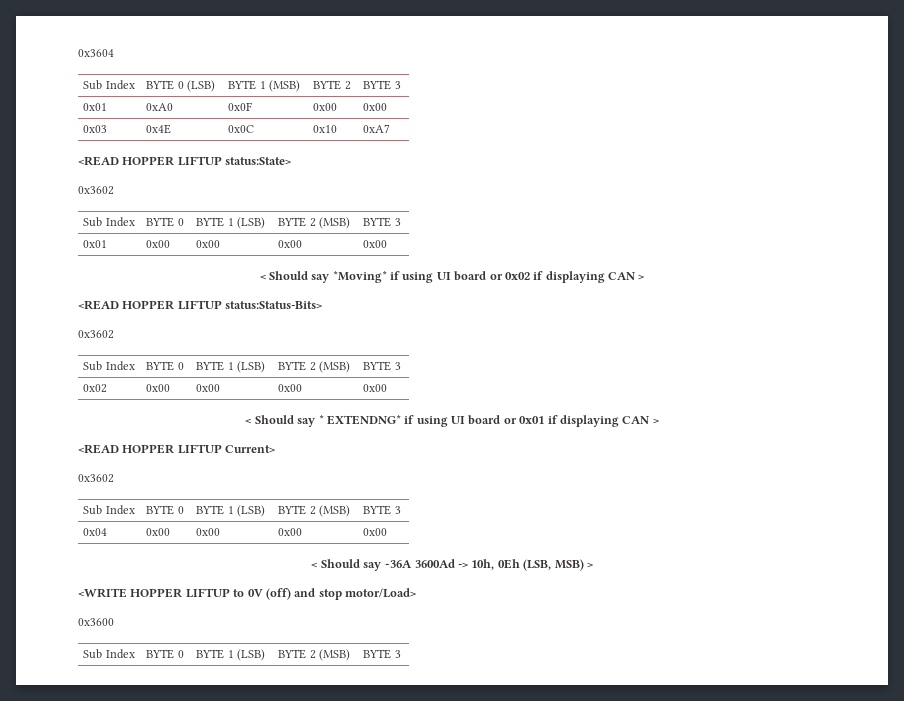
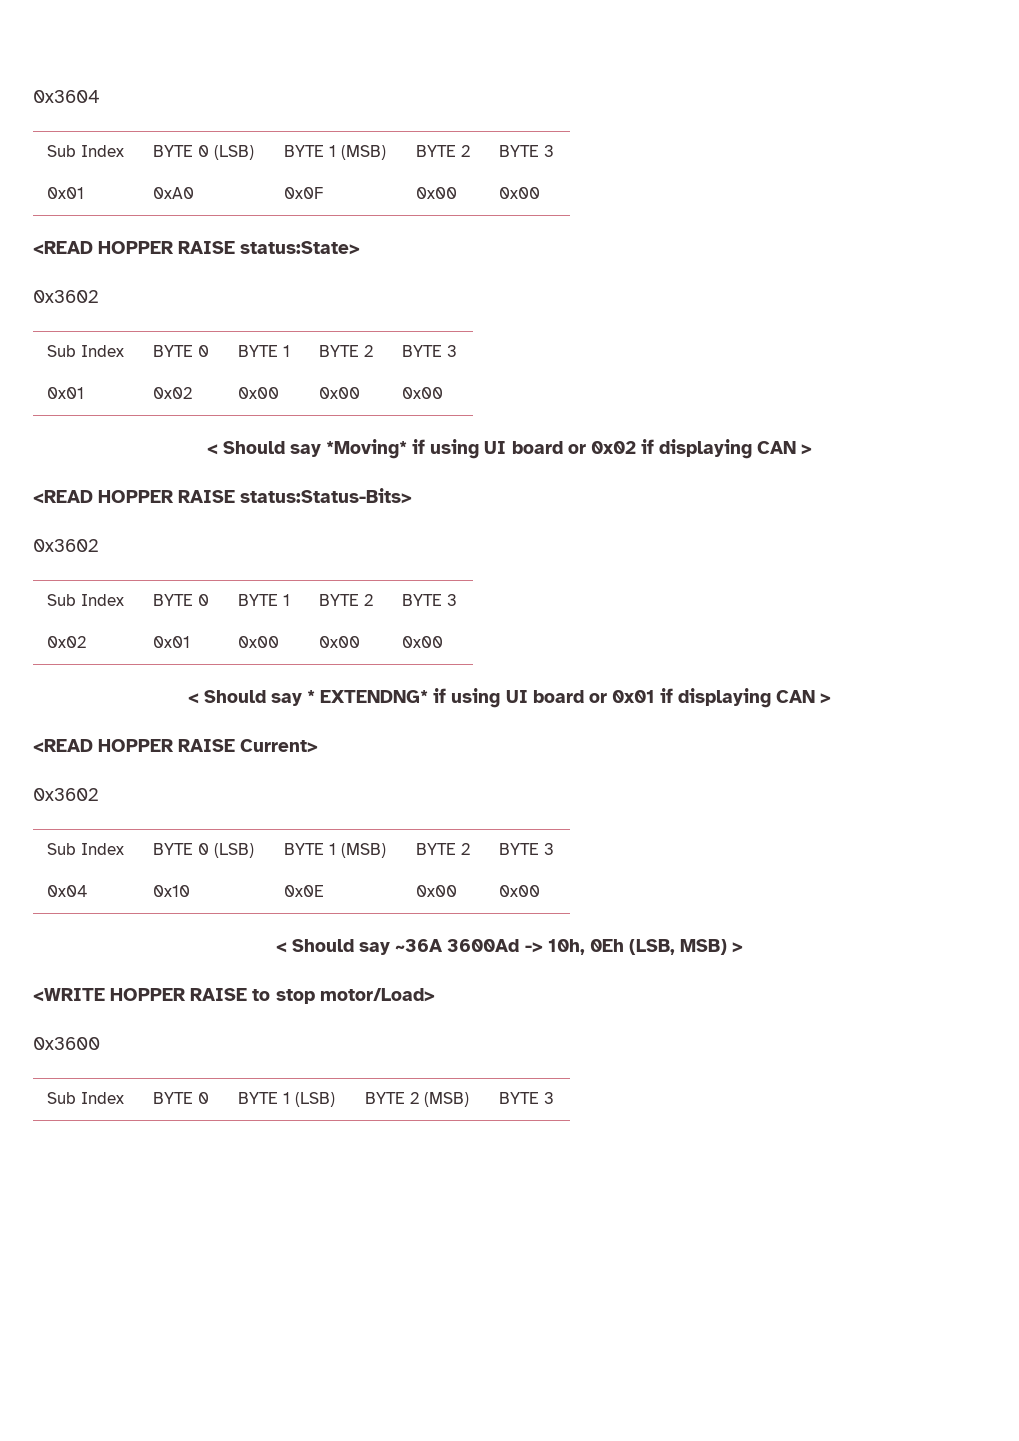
- 0x03 | 0x4E | 0x0C | 0x10 | 0xA7
- <READ HOPPER LIFTUP status:State>
+ <READ HOPPER RAISE status:State>
  0x3602
- Sub Index | BYTE 0 | BYTE 1 (LSB) | BYTE 2 (MSB) | BYTE 3
- 0x01 | 0x00 | 0x00 | 0x00 | 0x00
+ Sub Index | BYTE 0 | BYTE 1 | BYTE 2 | BYTE 3
+ 0x01 | 0x02 | 0x00 | 0x00 | 0x00
- <READ HOPPER LIFTUP status:Status-Bits>
+ <READ HOPPER RAISE status:Status-Bits>
  0x3602
- Sub Index | BYTE 0 | BYTE 1 (LSB) | BYTE 2 (MSB) | BYTE 3
+ Sub Index | BYTE 0 | BYTE 1 | BYTE 2 | BYTE 3
- 0x02 | 0x00 | 0x00 | 0x00 | 0x00
+ 0x02 | 0x01 | 0x00 | 0x00 | 0x00
- <READ HOPPER LIFTUP Current>
+ <READ HOPPER RAISE Current>
  0x3602
- Sub Index | BYTE 0 | BYTE 1 (LSB) | BYTE 2 (MSB) | BYTE 3
+ Sub Index | BYTE 0 (LSB) | BYTE 1 (MSB) | BYTE 2 | BYTE 3
- 0x04 | 0x00 | 0x00 | 0x00 | 0x00
+ 0x04 | 0x10 | 0x0E | 0x00 | 0x00
- <WRITE HOPPER LIFTUP to 0V (off) and stop motor/Load>
+ <WRITE HOPPER RAISE to stop motor/Load>

